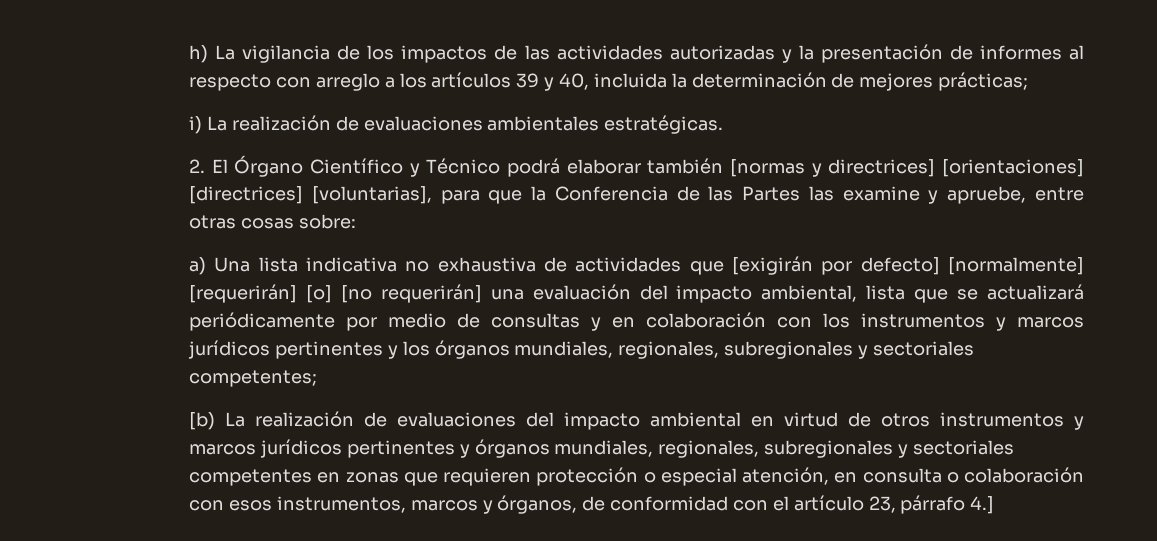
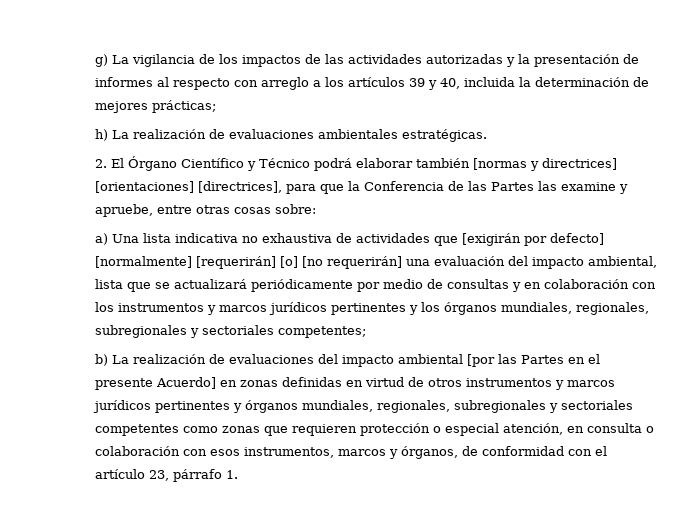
- h) La vigilancia de los impactos de las actividades autorizadas y la presentación de informes al respecto con arreglo a los artículos 39 y 40, incluida la determinación de mejores prácticas;
+ g) La vigilancia de los impactos de las actividades autorizadas y la presentación de informes al respecto con arreglo a los artículos 39 y 40, incluida la determinación de mejores prácticas;
- i) La realización de evaluaciones ambientales estratégicas.
+ h) La realización de evaluaciones ambientales estratégicas.
- 2. El Órgano Científico y Técnico podrá elaborar también [normas y directrices] [orientaciones] [directrices] [voluntarias], para que la Conferencia de las Partes las examine y apruebe, entre otras cosas sobre:
+ 2. El Órgano Científico y Técnico podrá elaborar también [normas y directrices] [orientaciones] [directrices], para que la Conferencia de las Partes las examine y apruebe, entre otras cosas sobre:
- [b) La realización de evaluaciones del impacto ambiental en virtud de otros instrumentos y marcos jurídicos pertinentes y órganos mundiales, regionales, subregionales y sectoriales competentes en zonas que requieren protección o especial atención, en consulta o colaboración con esos instrumentos, marcos y órganos, de conformidad con el artículo 23, párrafo 4.]
+ b) La realización de evaluaciones del impacto ambiental [por las Partes en el presente Acuerdo] en zonas definidas en virtud de otros instrumentos y marcos jurídicos pertinentes y órganos mundiales, regionales, subregionales y sectoriales competentes como zonas que requieren protección o especial atención, en consulta o colaboración con esos instrumentos, marcos y órganos, de conformidad con el artículo 23, párrafo 1.

